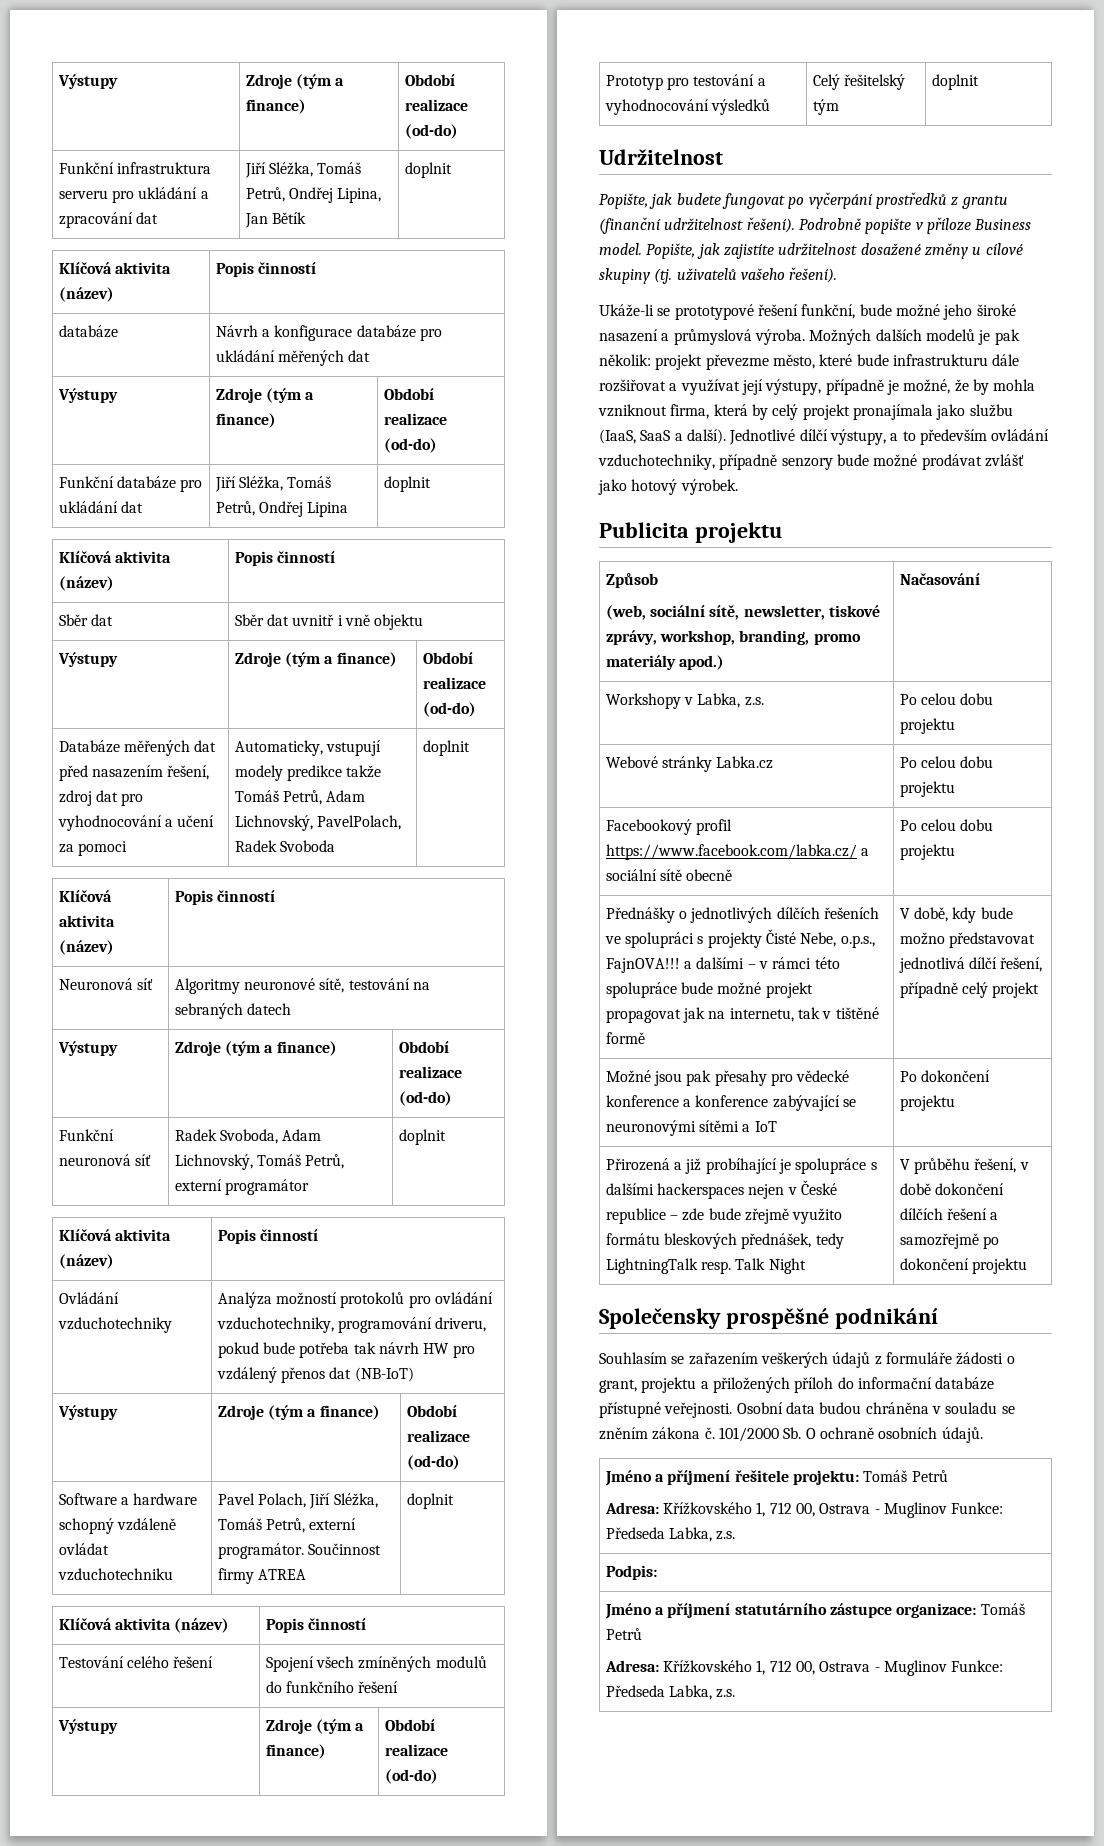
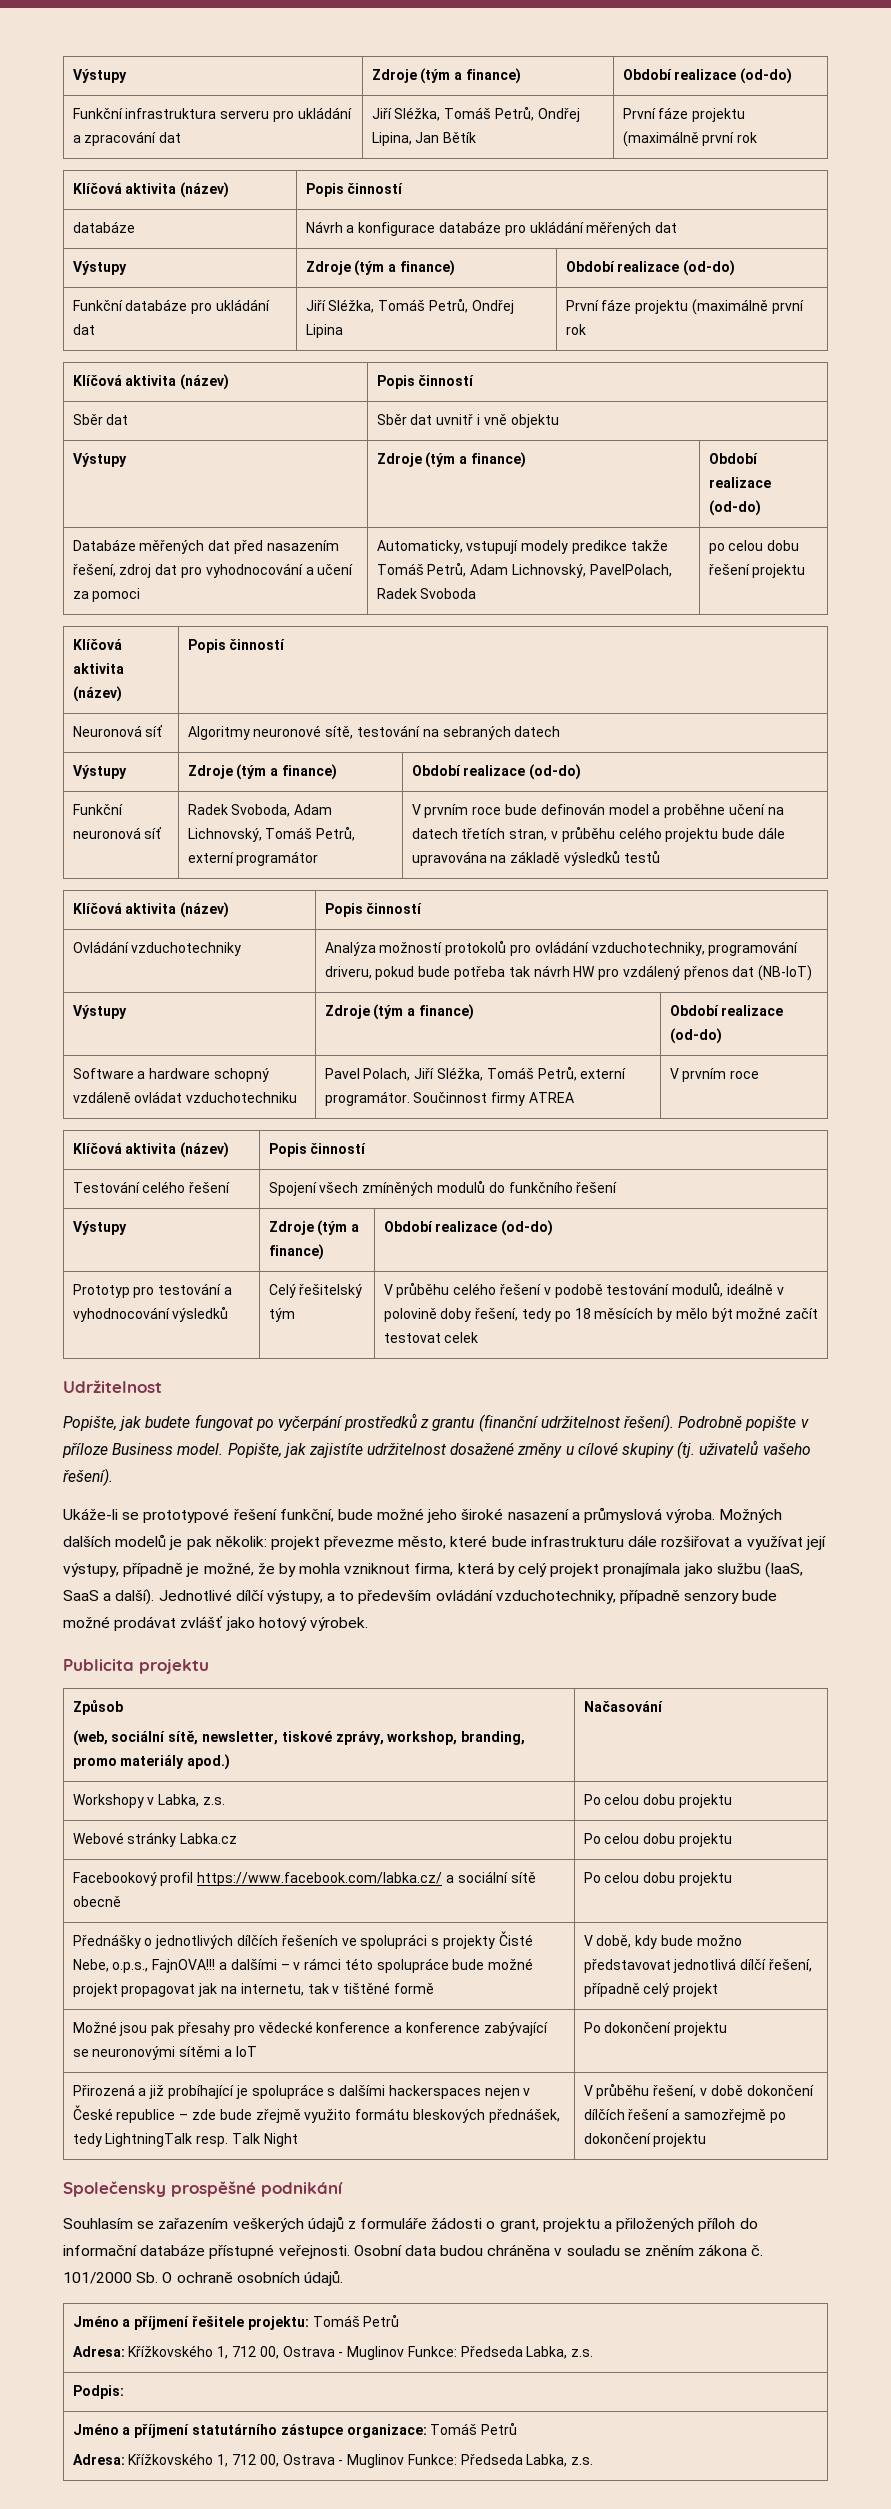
- Funkční infrastruktura serveru pro ukládání a zpracování dat | Jiří Sléžka, Tomáš Petrů, Ondřej Lipina, Jan Bětík | doplnit
+ Funkční infrastruktura serveru pro ukládání a zpracování dat | Jiří Sléžka, Tomáš Petrů, Ondřej Lipina, Jan Bětík | První fáze projektu (maximálně první rok
- Funkční databáze pro ukládání dat | Jiří Sléžka, Tomáš Petrů, Ondřej Lipina | doplnit
+ Funkční databáze pro ukládání dat | Jiří Sléžka, Tomáš Petrů, Ondřej Lipina | První fáze projektu (maximálně první rok
- Databáze měřených dat před nasazením řešení, zdroj dat pro vyhodnocování a učení za pomoci | Automaticky, vstupují modely predikce takže Tomáš Petrů, Adam Lichnovský, PavelPolach, Radek Svoboda | doplnit
+ Databáze měřených dat před nasazením řešení, zdroj dat pro vyhodnocování a učení za pomoci | Automaticky, vstupují modely predikce takže Tomáš Petrů, Adam Lichnovský, PavelPolach, Radek Svoboda | po celou dobu řešení projektu
- Funkční neuronová síť | Radek Svoboda, Adam Lichnovský, Tomáš Petrů, externí programátor | doplnit
+ Funkční neuronová síť | Radek Svoboda, Adam Lichnovský, Tomáš Petrů, externí programátor | V prvním roce bude definován model a proběhne učení na datech třetích stran, v průběhu celého projektu bude dále upravována na základě výsledků testů
- Software a hardware schopný vzdáleně ovládat vzduchotechniku | Pavel Polach, Jiří Sléžka, Tomáš Petrů, externí programátor. Součinnost firmy ATREA | doplnit
+ Software a hardware schopný vzdáleně ovládat vzduchotechniku | Pavel Polach, Jiří Sléžka, Tomáš Petrů, externí programátor. Součinnost firmy ATREA | V prvním roce
- Prototyp pro testování a vyhodnocování výsledků | Celý řešitelský tým | doplnit
+ Prototyp pro testování a vyhodnocování výsledků | Celý řešitelský tým | V průběhu celého řešení v podobě testování modulů, ideálně v polovině doby řešení, tedy po 18 měsících by mělo být možné začít testovat celek

